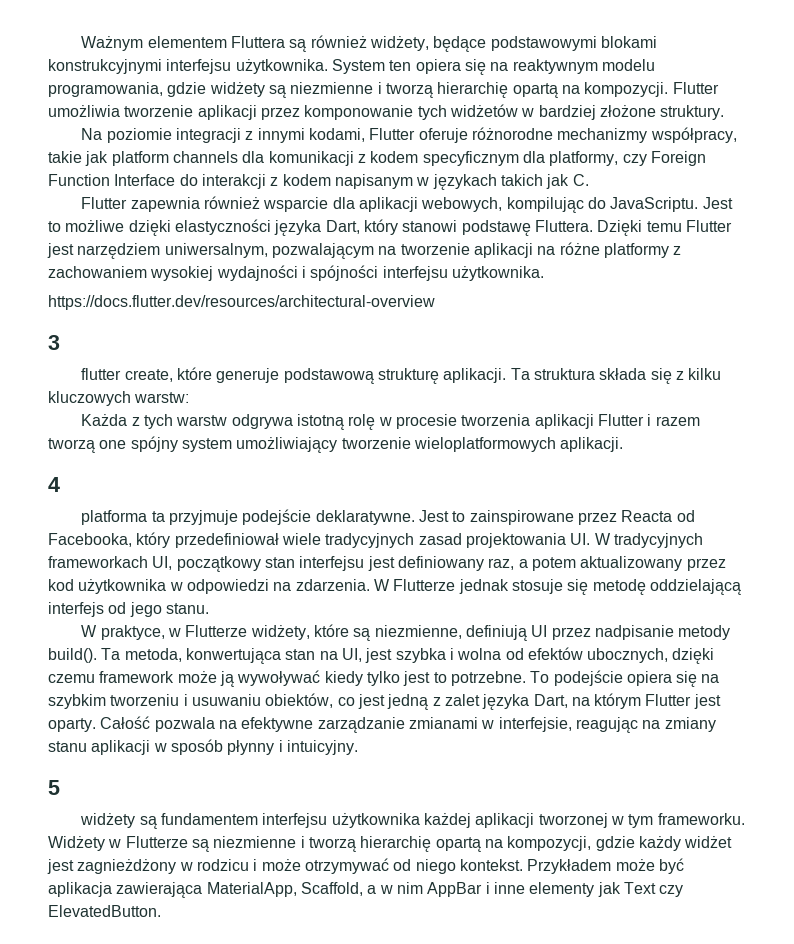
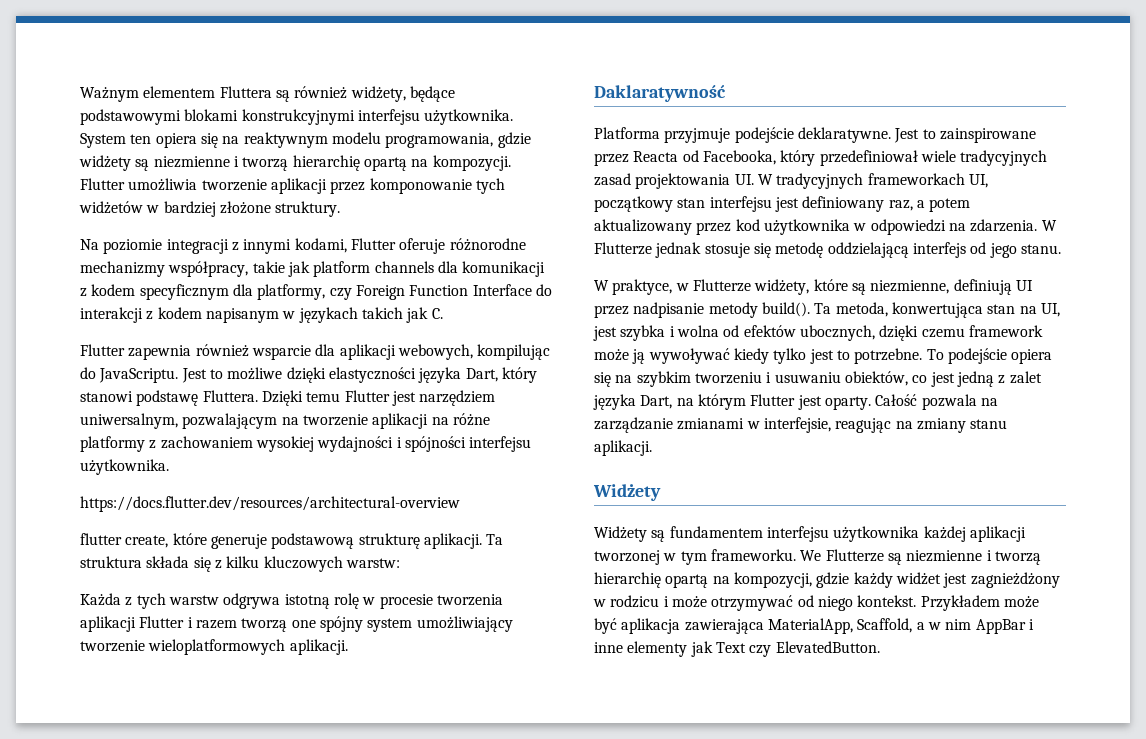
- 3
- 4
- platforma ta przyjmuje podejście deklaratywne.
+ Daklaratywność
+ Platforma przyjmuje podejście deklaratywne.
- Całość pozwala na efektywne zarządzanie zmianami w interfejsie, reagując na zmiany stanu aplikacji w sposób płynny i intuicyjny.
- 5
- widżety są fundamentem interfejsu użytkownika każdej aplikacji tworzonej w tym frameworku.
+ Całość pozwala na zarządzanie zmianami w interfejsie, reagując na zmiany stanu aplikacji.
+ Widżety
+ Widżety są fundamentem interfejsu użytkownika każdej aplikacji tworzonej w tym frameworku.
- Widżety w Flutterze są niezmienne i tworzą hierarchię opartą na kompozycji, gdzie każdy widżet jest zagnieżdżony w rodzicu i może otrzymywać od niego kontekst.
+ We Flutterze są niezmienne i tworzą hierarchię opartą na kompozycji, gdzie każdy widżet jest zagnieżdżony w rodzicu i może otrzymywać od niego kontekst.

